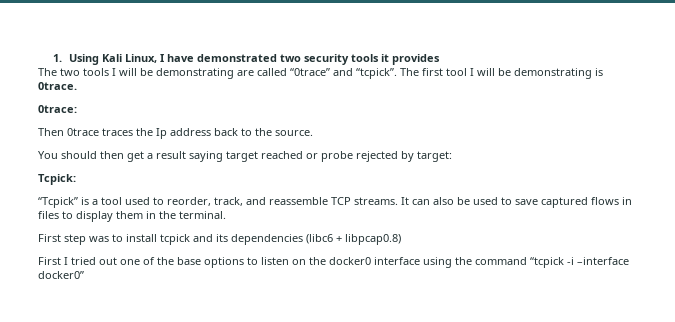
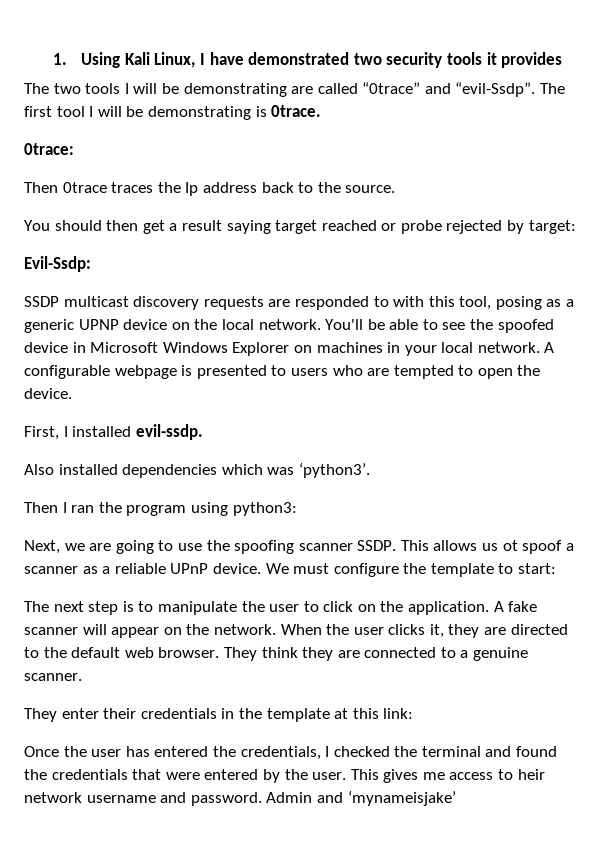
- The two tools I will be demonstrating are called “0trace” and “tcpick”.
+ The two tools I will be demonstrating are called “0trace” and “evil-Ssdp”.
- Tcpick:
- “Tcpick” is a tool used to reorder, track, and reassemble TCP streams. It can also be used to save captured flows in files to display them in the terminal.
- First step was to install tcpick and its dependencies (libc6 + libpcap0.8)
- First I tried out one of the base options to listen on the docker0 interface using the command “tcpick -i –interface docker0”
+ Evil-Ssdp:
+ SSDP multicast discovery requests are responded to with this tool, posing as a generic UPNP device on the local network. You'll be able to see the spoofed device in Microsoft Windows Explorer on machines in your local network. A configurable webpage is presented to users who are tempted to open the device.
+ First, I installed evil-ssdp.
+ Also installed dependencies which was ‘python3’.
+ Then I ran the program using python3:
+ Next, we are going to use the spoofing scanner SSDP. This allows us ot spoof a scanner as a reliable UPnP device. We must configure the template to start:
+ The next step is to manipulate the user to click on the application. A fake scanner will appear on the network. When the user clicks it, they are directed to the default web browser. They think they are connected to a genuine scanner.
+ They enter their credentials in the template at this link:
+ Once the user has entered the credentials, I checked the terminal and found the credentials that were entered by the user. This gives me access to heir network username and password. Admin and ‘mynameisjake’

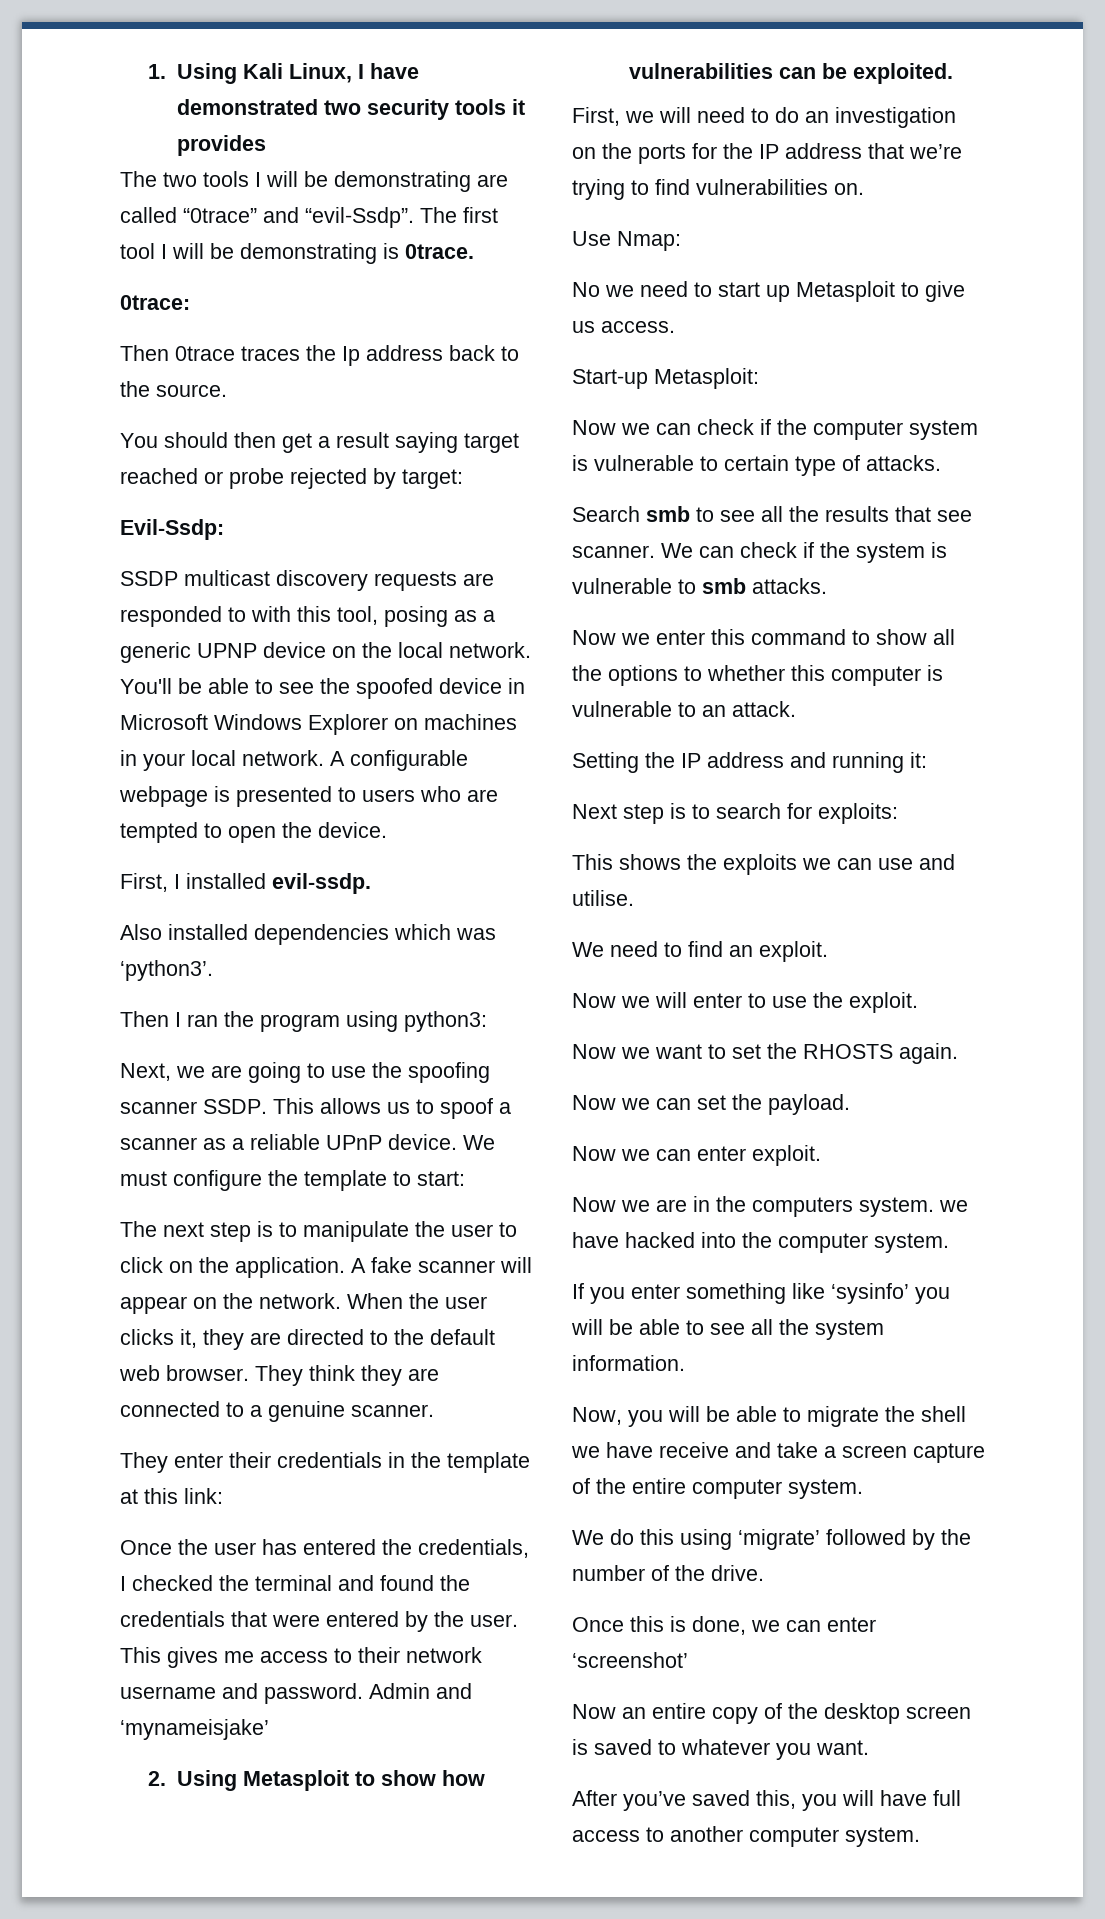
- This allows us ot spoof a scanner as a reliable UPnP device.
+ This allows us to spoof a scanner as a reliable UPnP device.
- This gives me access to heir network username and password.
+ This gives me access to their network username and password.
+ 2. Using Metasploit to show how vulnerabilities can be exploited.
+ First, we will need to do an investigation on the ports for the IP address that we’re trying to find vulnerabilities on.
+ Use Nmap:
+ No we need to start up Metasploit to give us access.
+ Start-up Metasploit:
+ Now we can check if the computer system is vulnerable to certain type of attacks.
+ Search smb to see all the results that see scanner. We can check if the system is vulnerable to smb attacks.
+ Now we enter this command to show all the options to whether this computer is vulnerable to an attack.
+ Setting the IP address and running it:
+ Next step is to search for exploits:
+ This shows the exploits we can use and utilise.
+ We need to find an exploit.
+ Now we will enter to use the exploit.
+ Now we want to set the RHOSTS again.
+ Now we can set the payload.
+ Now we can enter exploit.
+ Now we are in the computers system. we have hacked into the computer system.
+ If you enter something like ‘sysinfo’ you will be able to see all the system information.
+ Now, you will be able to migrate the shell we have receive and take a screen capture of the entire computer system.
+ We do this using ‘migrate’ followed by the number of the drive.
+ Once this is done, we can enter ‘screenshot’
+ Now an entire copy of the desktop screen is saved to whatever you want.
+ After you’ve saved this, you will have full access to another computer system.

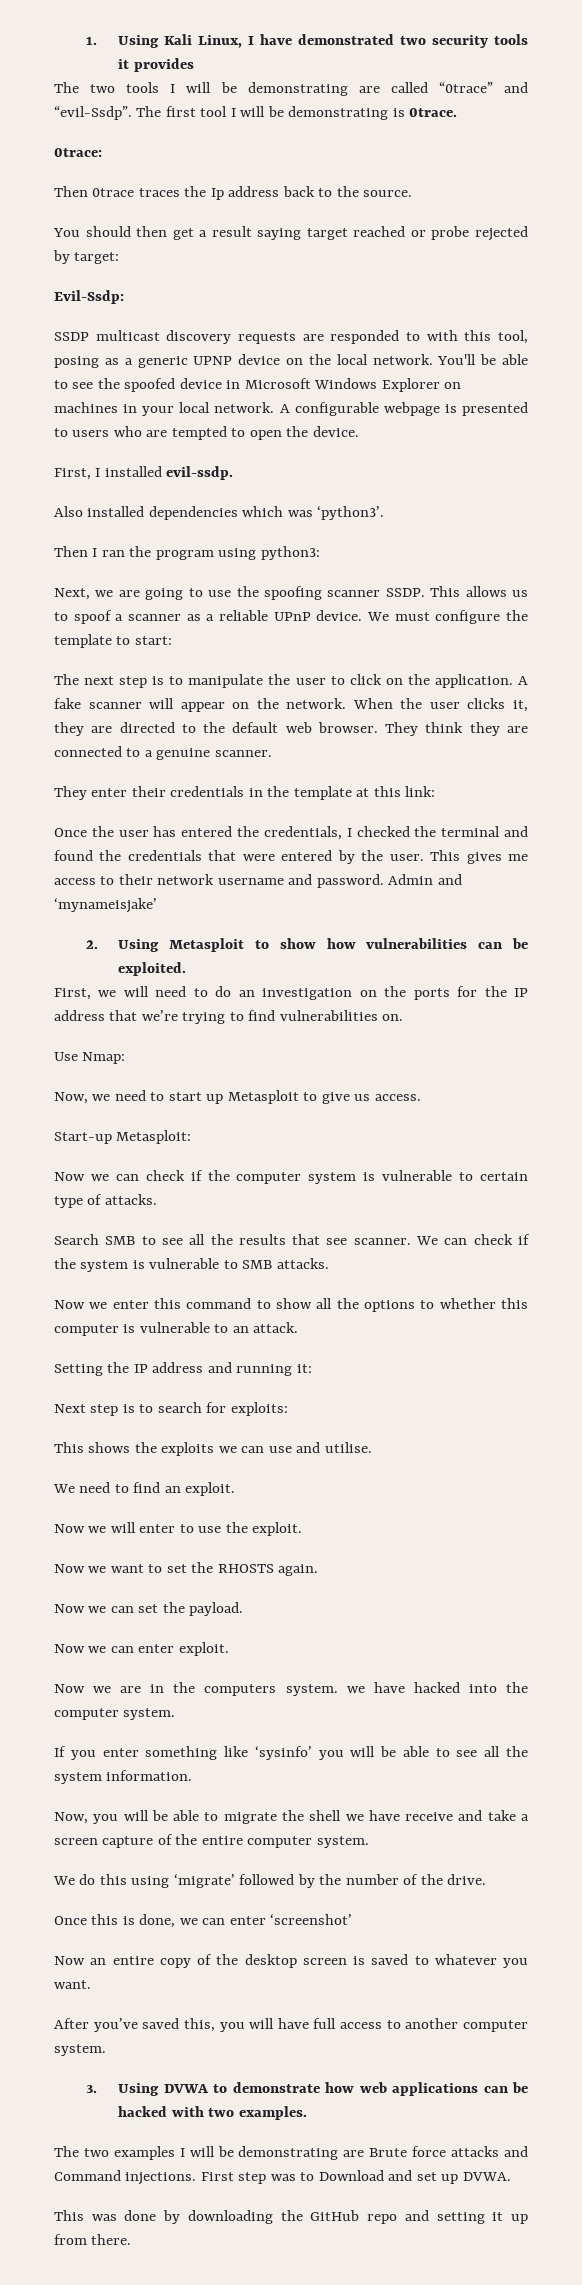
- No we need to start up Metasploit to give us access.
+ Now, we need to start up Metasploit to give us access.
- Search smb to see all the results that see scanner.
+ Search SMB to see all the results that see scanner.
- We can check if the system is vulnerable to smb attacks.
+ We can check if the system is vulnerable to SMB attacks.
+ 3. Using DVWA to demonstrate how web applications can be hacked with two examples.
+ The two examples I will be demonstrating are Brute force attacks and Command injections. First step was to Download and set up DVWA.
+ This was done by downloading the GitHub repo and setting it up from there.

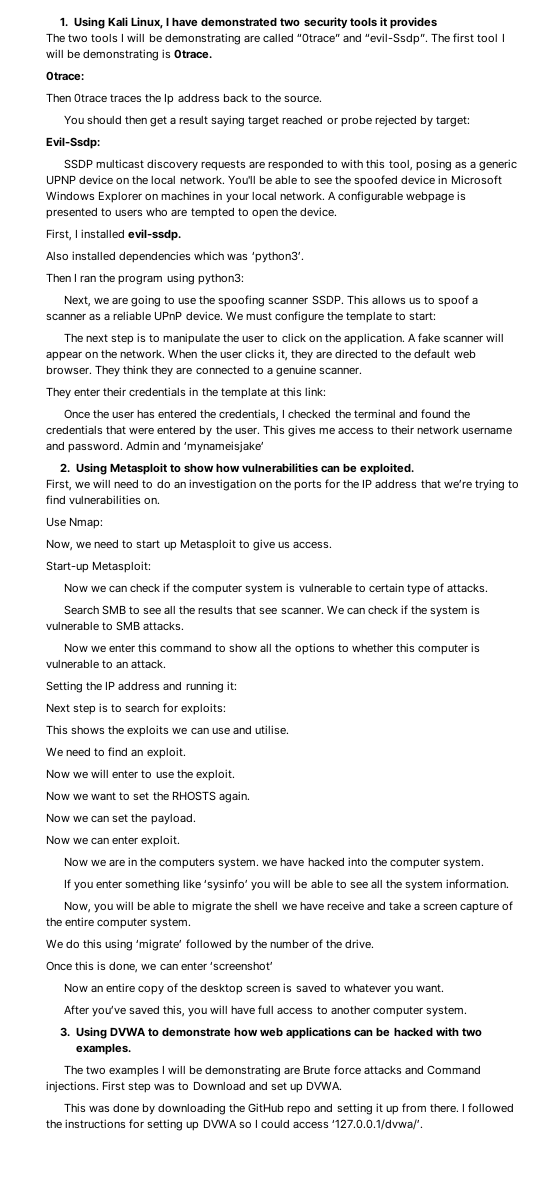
+ I followed the instructions for setting up DVWA so I could access ‘127.0.0.1/dvwa/’.

